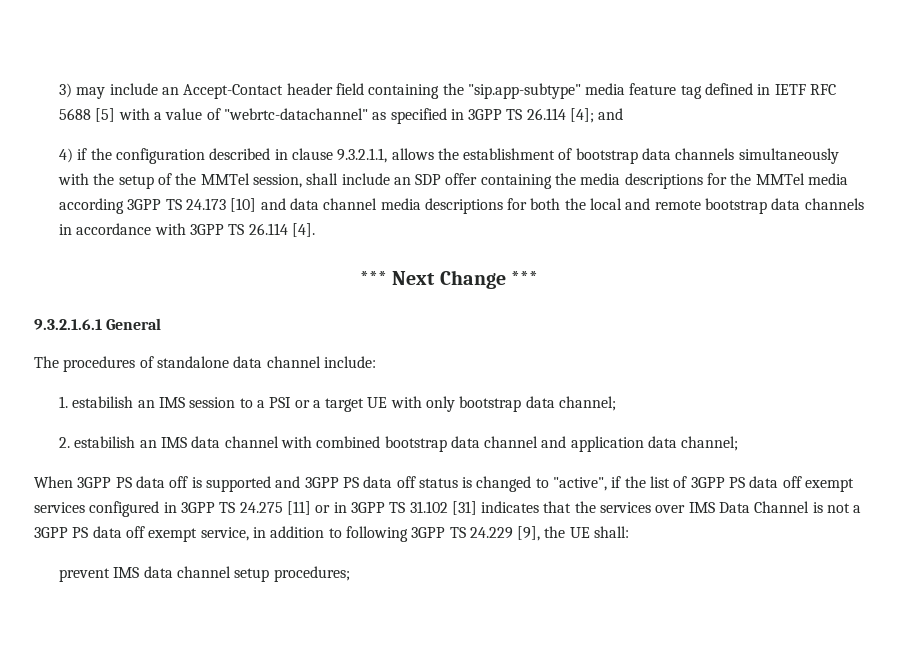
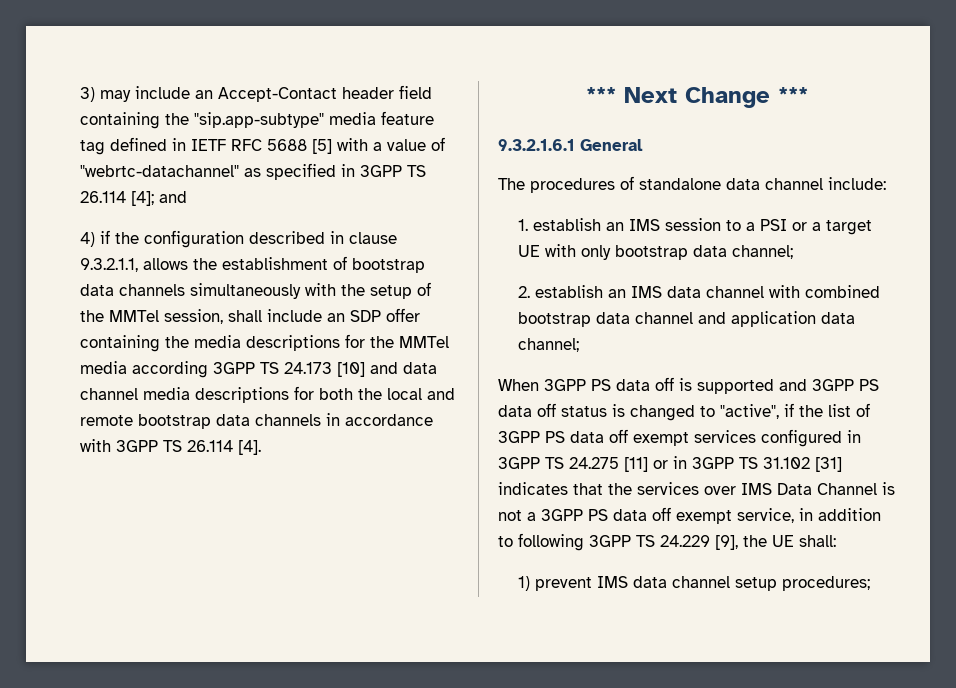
- 1. estabilish an IMS session to a PSI or a target UE with only bootstrap data channel;
+ 1. establish an IMS session to a PSI or a target UE with only bootstrap data channel;
- 2. estabilish an IMS data channel with combined bootstrap data channel and application data channel;
+ 2. establish an IMS data channel with combined bootstrap data channel and application data channel;
- prevent IMS data channel setup procedures;
+ 1) prevent IMS data channel setup procedures;

